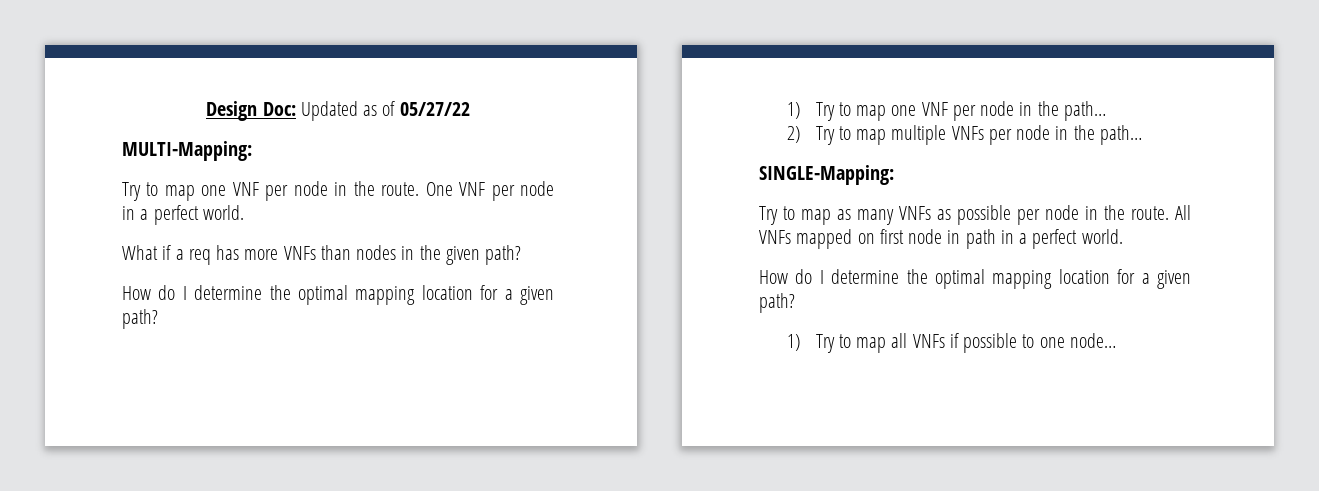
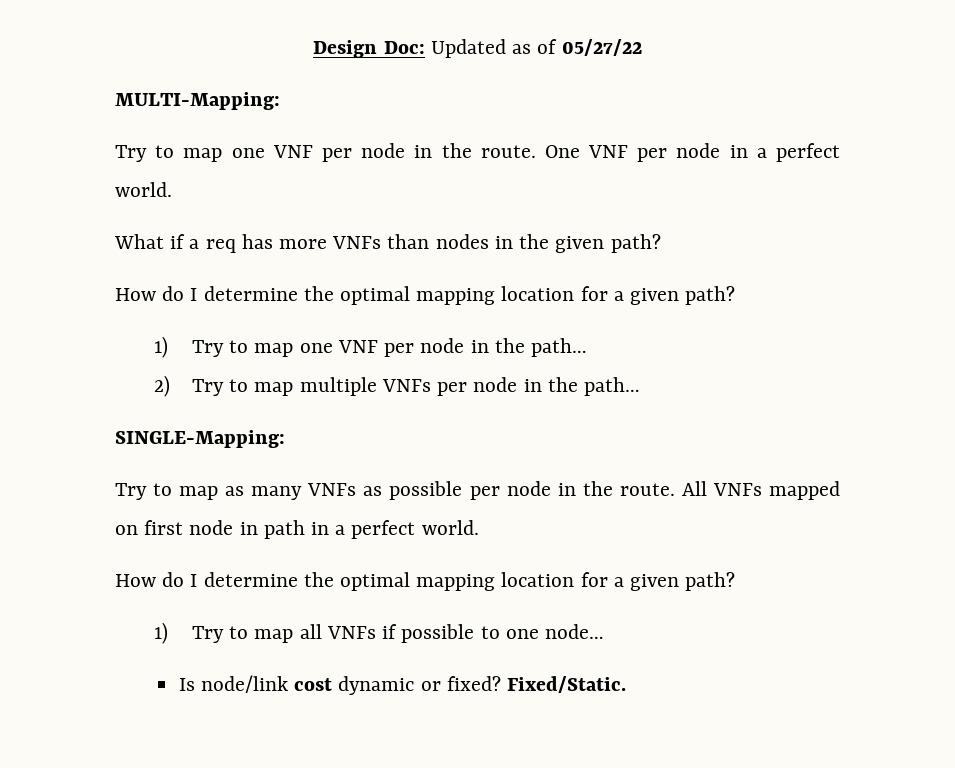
+ Is node/link cost dynamic or fixed? Fixed/Static.

